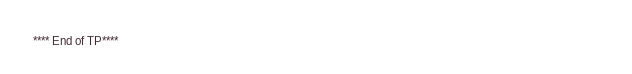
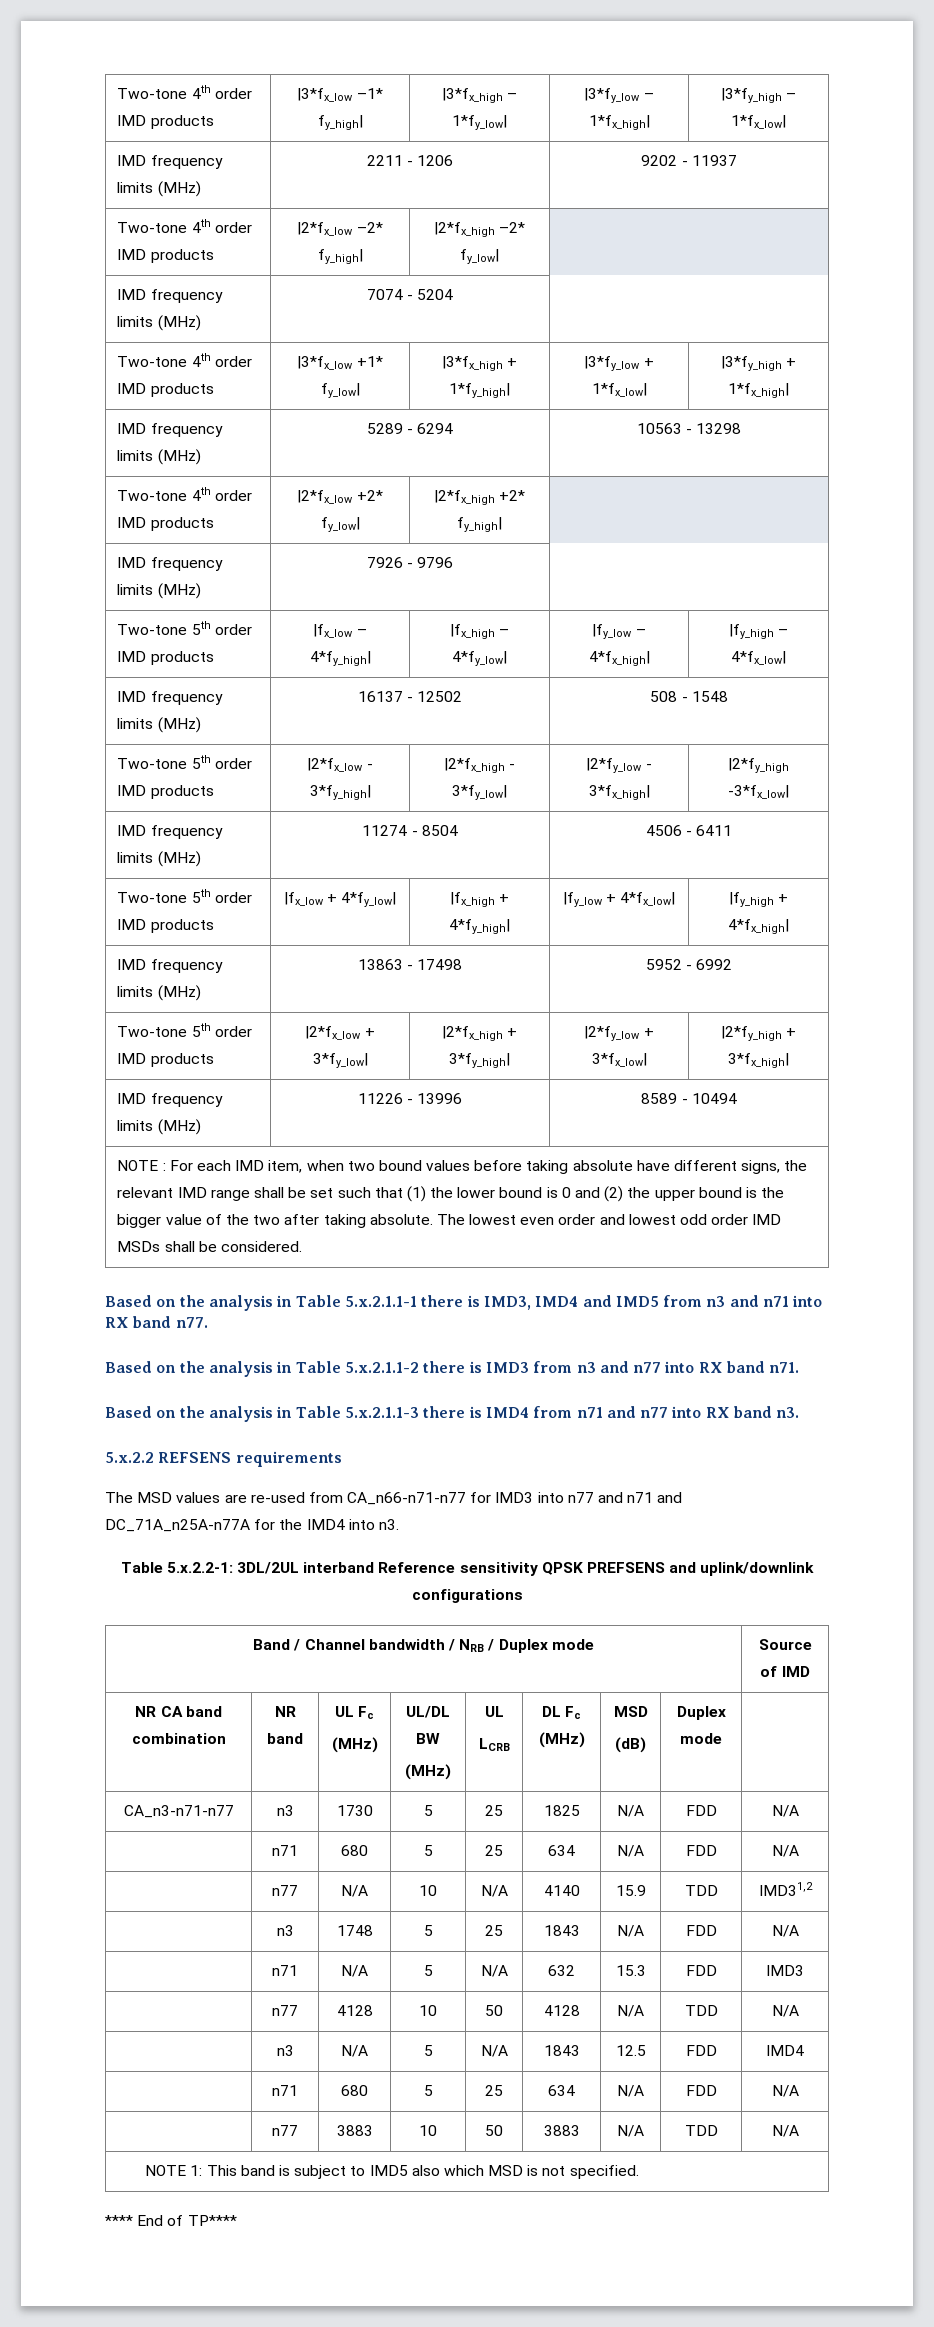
+ Two-tone 4th order IMD products | |3*fx_low –1* fy_high| | |3*fx_high – 1*fy_low| | |3*fy_low – 1*fx_high| | |3*fy_high – 1*fx_low|
+ IMD frequency limits (MHz) | 2211 - 1206 | 9202 - 11937
+ Two-tone 4th order IMD products | |2*fx_low –2* fy_high| | |2*fx_high –2* fy_low| |
+ IMD frequency limits (MHz) | 7074 - 5204 |
+ Two-tone 4th order IMD products | |3*fx_low +1* fy_low| | |3*fx_high + 1*fy_high| | |3*fy_low + 1*fx_low| | |3*fy_high + 1*fx_high|
+ IMD frequency limits (MHz) | 5289 - 6294 | 10563 - 13298
+ Two-tone 4th order IMD products | |2*fx_low +2* fy_low| | |2*fx_high +2* fy_high| |
+ IMD frequency limits (MHz) | 7926 - 9796 |
+ Two-tone 5th order IMD products | |fx_low – 4*fy_high| | |fx_high – 4*fy_low| | |fy_low – 4*fx_high| | |fy_high – 4*fx_low|
+ IMD frequency limits (MHz) | 16137 - 12502 | 508 - 1548
+ Two-tone 5th order IMD products | |2*fx_low - 3*fy_high| | |2*fx_high - 3*fy_low| | |2*fy_low - 3*fx_high| | |2*fy_high -3*fx_low|
+ IMD frequency limits (MHz) | 11274 - 8504 | 4506 - 6411
+ Two-tone 5th order IMD products | |fx_low + 4*fy_low| | |fx_high + 4*fy_high| | |fy_low + 4*fx_low| | |fy_high + 4*fx_high|
+ IMD frequency limits (MHz) | 13863 - 17498 | 5952 - 6992
+ Two-tone 5th order IMD products | |2*fx_low + 3*fy_low| | |2*fx_high + 3*fy_high| | |2*fy_low + 3*fx_low| | |2*fy_high + 3*fx_high|
+ IMD frequency limits (MHz) | 11226 - 13996 | 8589 - 10494
+ NOTE : For each IMD item, when two bound values before taking absolute have different signs, the relevant IMD range shall be set such that (1) the lower bound is 0 and (2) the upper bound is the bigger value of the two after taking absolute. The lowest even order and lowest odd order IMD MSDs shall be considered.
+ Based on the analysis in Table 5.x.2.1.1-1 there is IMD3, IMD4 and IMD5 from n3 and n71 into RX band n77.
+ Based on the analysis in Table 5.x.2.1.1-2 there is IMD3 from n3 and n77 into RX band n71.
+ Based on the analysis in Table 5.x.2.1.1-3 there is IMD4 from n71 and n77 into RX band n3.
+ 5.x.2.2 REFSENS requirements
+ The MSD values are re-used from CA_n66-n71-n77 for IMD3 into n77 and n71 and DC_71A_n25A-n77A for the IMD4 into n3.
+ Table 5.x.2.2-1: 3DL/2UL interband Reference sensitivity QPSK PREFSENS and uplink/downlink configurations
+ Band / Channel bandwidth / NRB / Duplex mode | Source of IMD
+ NR CA band combination | NR band | UL Fc
+ (MHz) | UL/DL BW
+ (MHz) | UL
+ LCRB | DL Fc (MHz) | MSD
+ (dB) | Duplex mode |
+ CA_n3-n71-n77 | n3 | 1730 | 5 | 25 | 1825 | N/A | FDD | N/A
+ | n71 | 680 | 5 | 25 | 634 | N/A | FDD | N/A
+ | n77 | N/A | 10 | N/A | 4140 | 15.9 | TDD | IMD31,2
+ | n3 | 1748 | 5 | 25 | 1843 | N/A | FDD | N/A
+ | n71 | N/A | 5 | N/A | 632 | 15.3 | FDD | IMD3
+ | n77 | 4128 | 10 | 50 | 4128 | N/A | TDD | N/A
+ | n3 | N/A | 5 | N/A | 1843 | 12.5 | FDD | IMD4
+ | n71 | 680 | 5 | 25 | 634 | N/A | FDD | N/A
+ | n77 | 3883 | 10 | 50 | 3883 | N/A | TDD | N/A
+ NOTE 1: This band is subject to IMD5 also which MSD is not specified.

